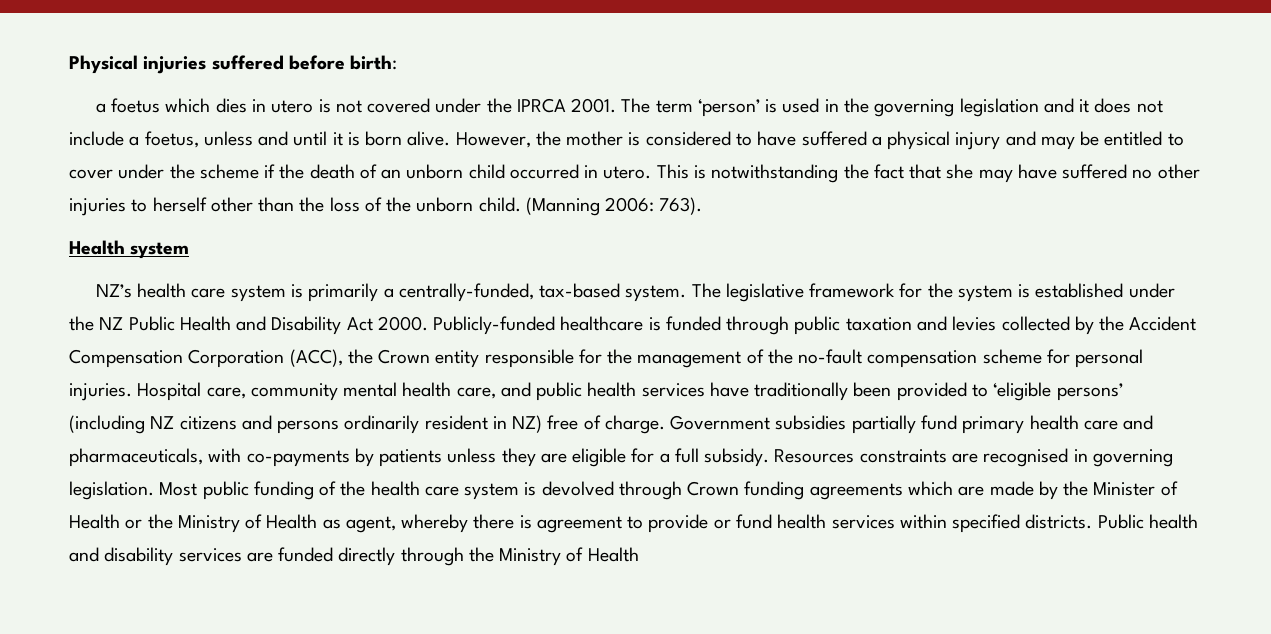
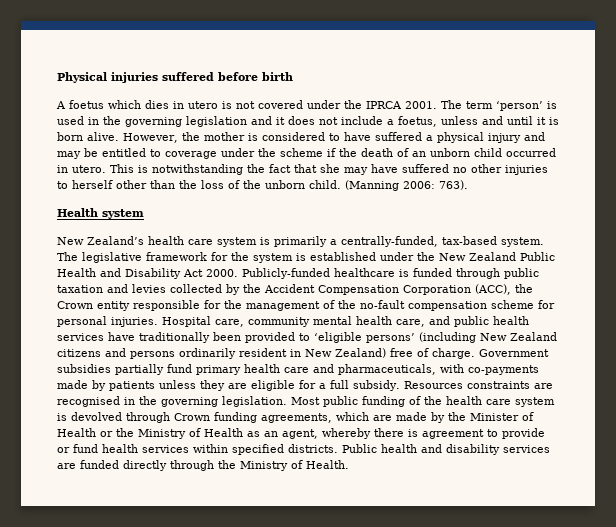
- Physical injuries suffered before birth:
- a foetus which dies in utero is not covered under the IPRCA 2001.
+ Physical injuries suffered before birth
+ A foetus which dies in utero is not covered under the IPRCA 2001.
- However, the mother is considered to have suffered a physical injury and may be entitled to cover under the scheme if the death of an unborn child occurred in utero.
+ However, the mother is considered to have suffered a physical injury and may be entitled to coverage under the scheme if the death of an unborn child occurred in utero.
- NZ’s health care system is primarily a centrally-funded, tax-based system.
+ New Zealand’s health care system is primarily a centrally-funded, tax-based system.
- The legislative framework for the system is established under the NZ Public Health and Disability Act 2000.
+ The legislative framework for the system is established under the New Zealand Public Health and Disability Act 2000.
- Hospital care, community mental health care, and public health services have traditionally been provided to ‘eligible persons’ (including NZ citizens and persons ordinarily resident in NZ) free of charge.
+ Hospital care, community mental health care, and public health services have traditionally been provided to ‘eligible persons’ (including New Zealand citizens and persons ordinarily resident in New Zealand) free of charge.
- Government subsidies partially fund primary health care and pharmaceuticals, with co-payments by patients unless they are eligible for a full subsidy.
+ Government subsidies partially fund primary health care and pharmaceuticals, with co-payments made by patients unless they are eligible for a full subsidy.
- Resources constraints are recognised in governing legislation.
+ Resources constraints are recognised in the governing legislation.
- Most public funding of the health care system is devolved through Crown funding agreements which are made by the Minister of Health or the Ministry of Health as agent, whereby there is agreement to provide or fund health services within specified districts.
+ Most public funding of the health care system is devolved through Crown funding agreements, which are made by the Minister of Health or the Ministry of Health as an agent, whereby there is agreement to provide or fund health services within specified districts.
- Public health and disability services are funded directly through the Ministry of Health
+ Public health and disability services are funded directly through the Ministry of Health.

